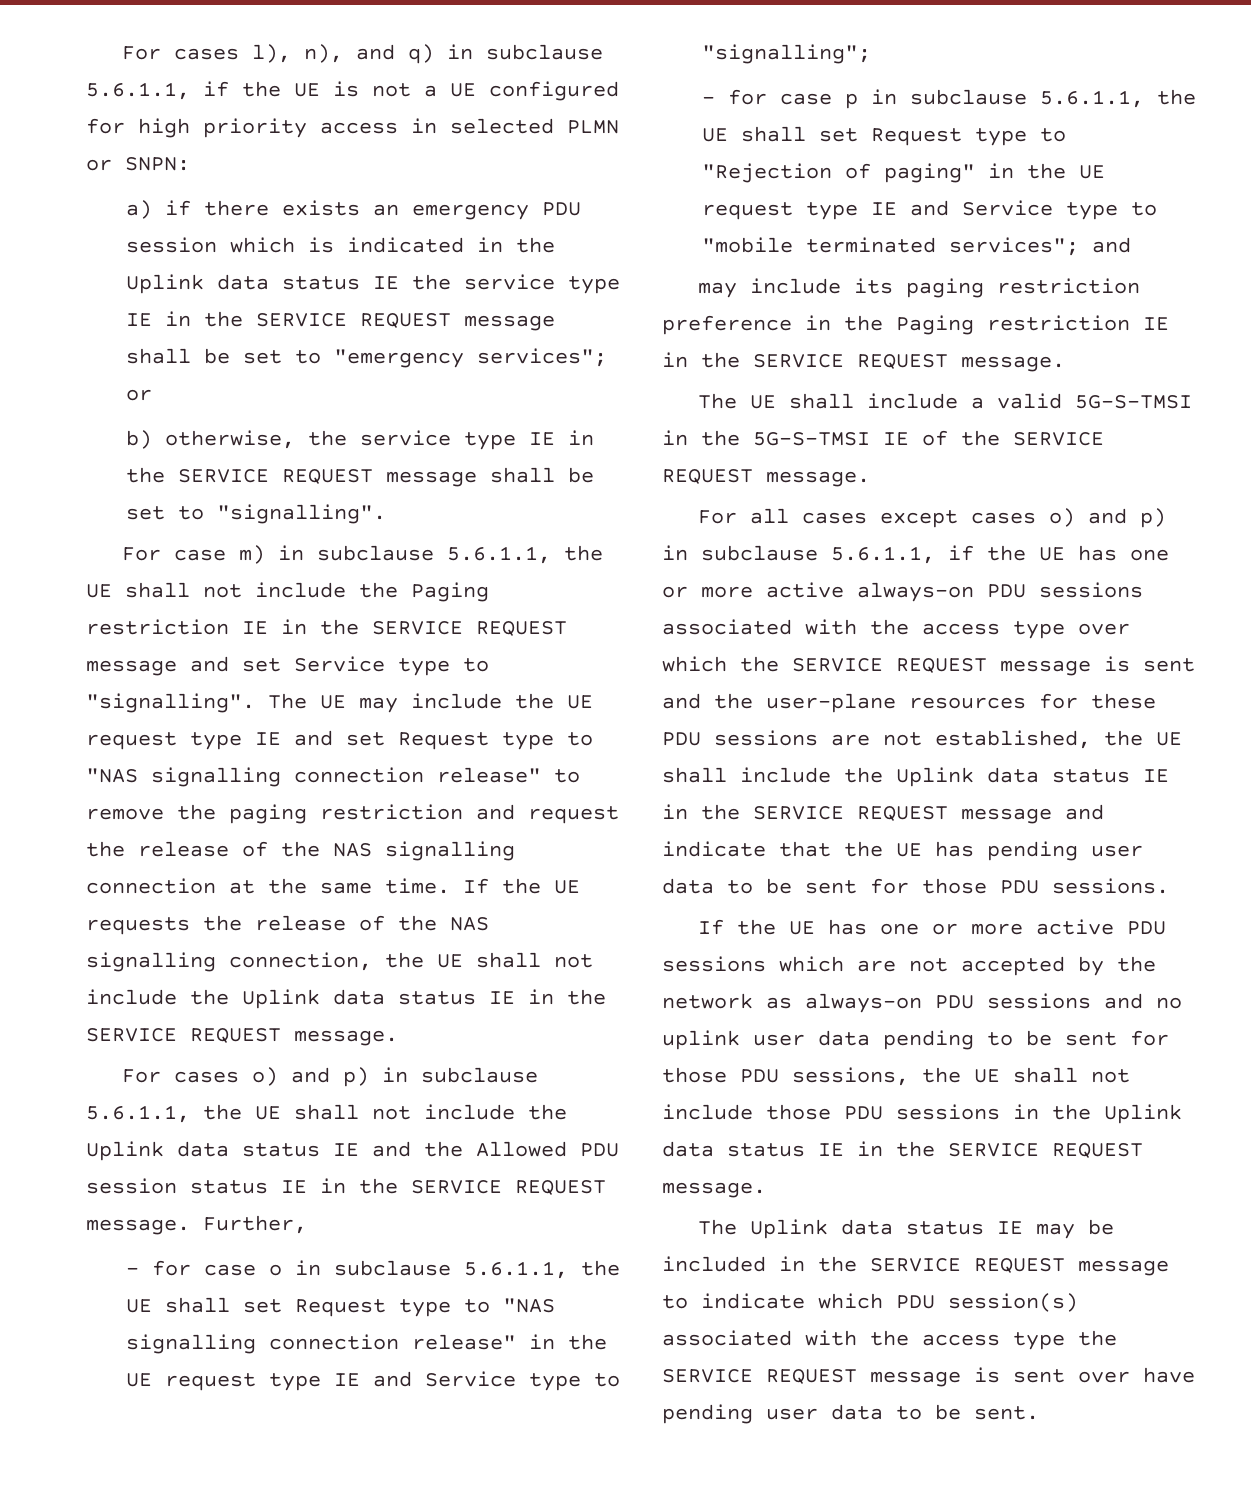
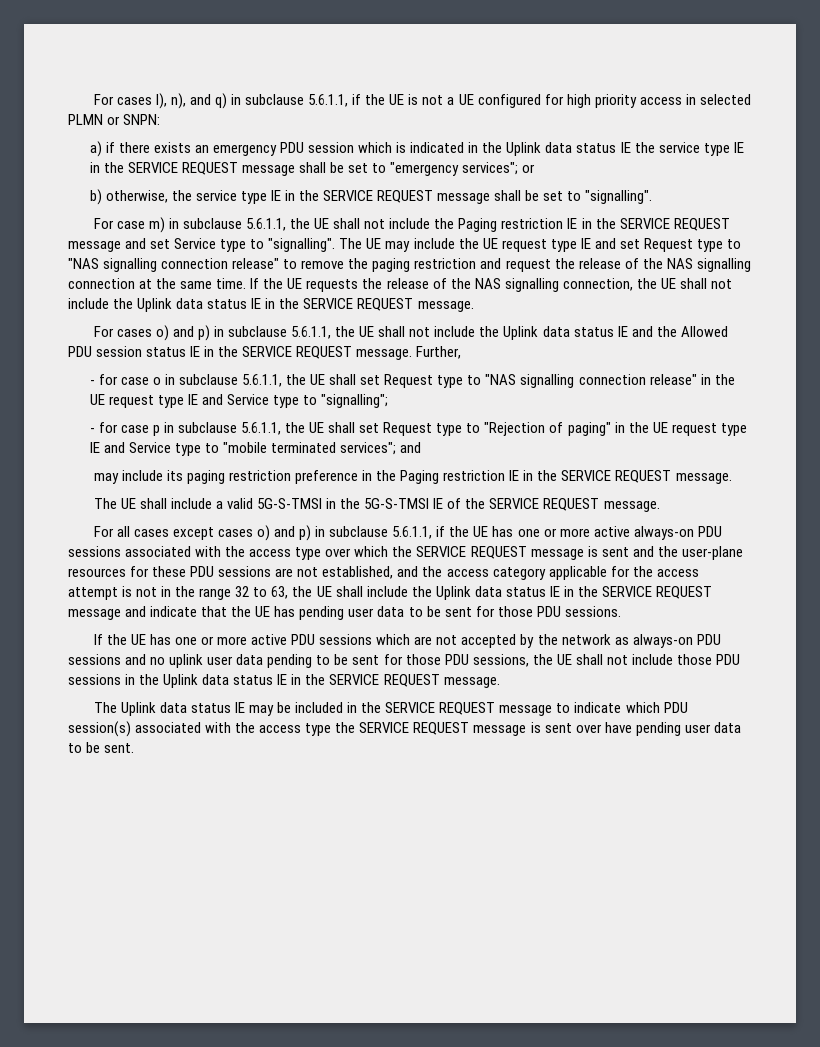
- For all cases except cases o) and p) in subclause 5.6.1.1, if the UE has one or more active always-on PDU sessions associated with the access type over which the SERVICE REQUEST message is sent and the user-plane resources for these PDU sessions are not established, the UE shall include the Uplink data status IE in the SERVICE REQUEST message and indicate that the UE has pending user data to be sent for those PDU sessions.
+ For all cases except cases o) and p) in subclause 5.6.1.1, if the UE has one or more active always-on PDU sessions associated with the access type over which the SERVICE REQUEST message is sent and the user-plane resources for these PDU sessions are not established, and the access category applicable for the access attempt is not in the range 32 to 63, the UE shall include the Uplink data status IE in the SERVICE REQUEST message and indicate that the UE has pending user data to be sent for those PDU sessions.

